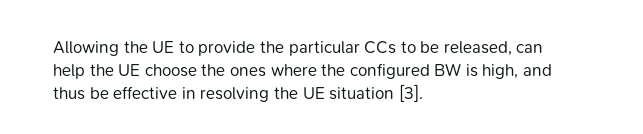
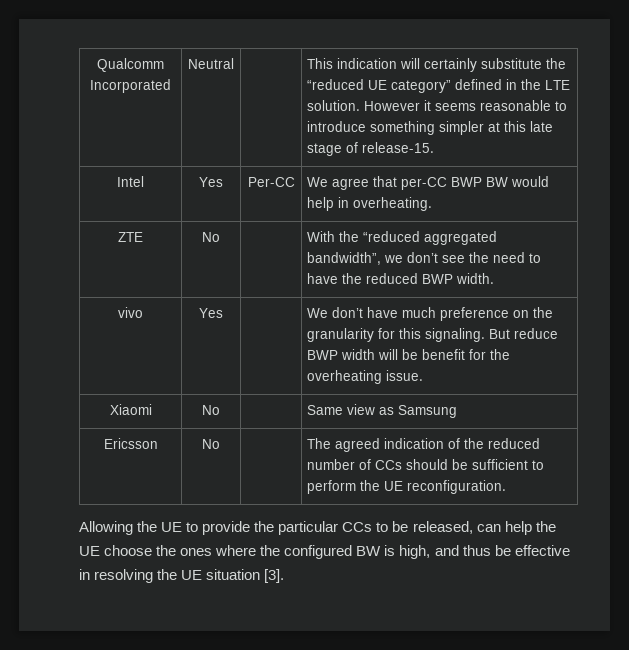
+ Qualcomm Incorporated | Neutral | | This indication will certainly substitute the “reduced UE category” defined in the LTE solution. However it seems reasonable to introduce something simpler at this late stage of release-15.
+ Intel | Yes | Per-CC | We agree that per-CC BWP BW would help in overheating.
+ ZTE | No | | With the “reduced aggregated bandwidth”, we don’t see the need to have the reduced BWP width.
+ vivo | Yes | | We don’t have much preference on the granularity for this signaling. But reduce BWP width will be benefit for the overheating issue.
+ Xiaomi | No | | Same view as Samsung
+ Ericsson | No | | The agreed indication of the reduced number of CCs should be sufficient to perform the UE reconfiguration.

